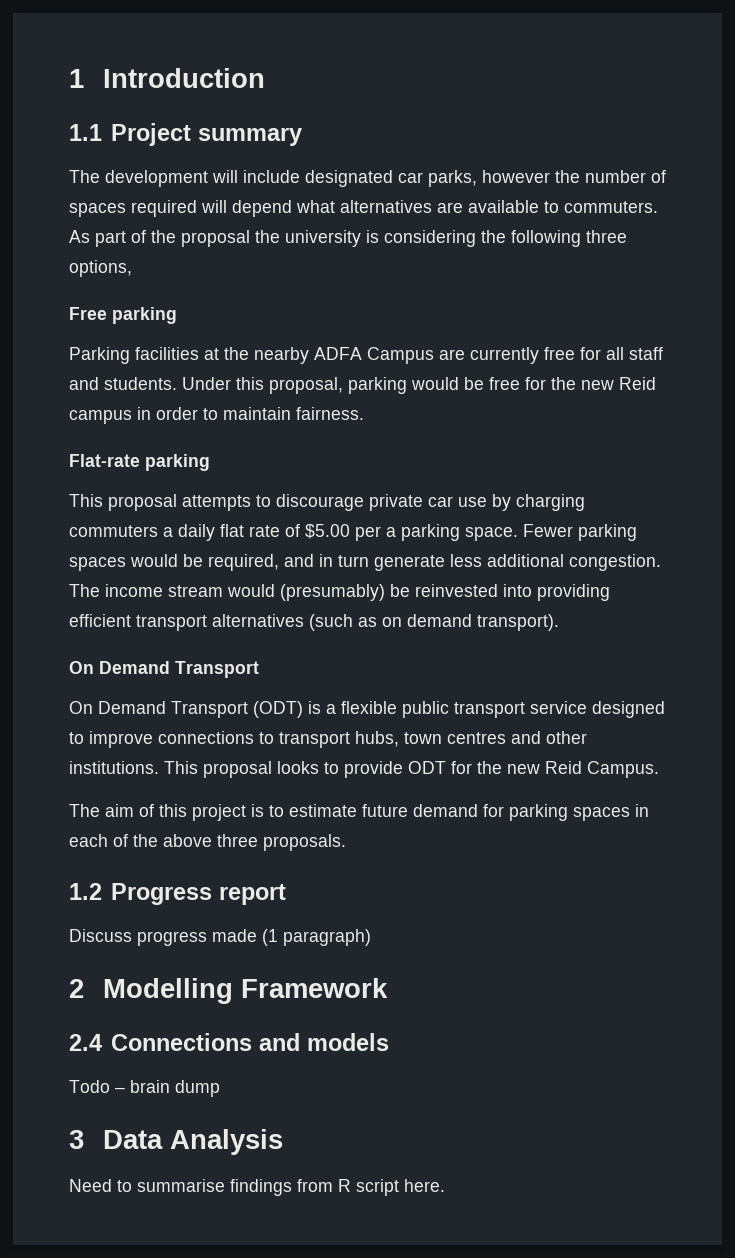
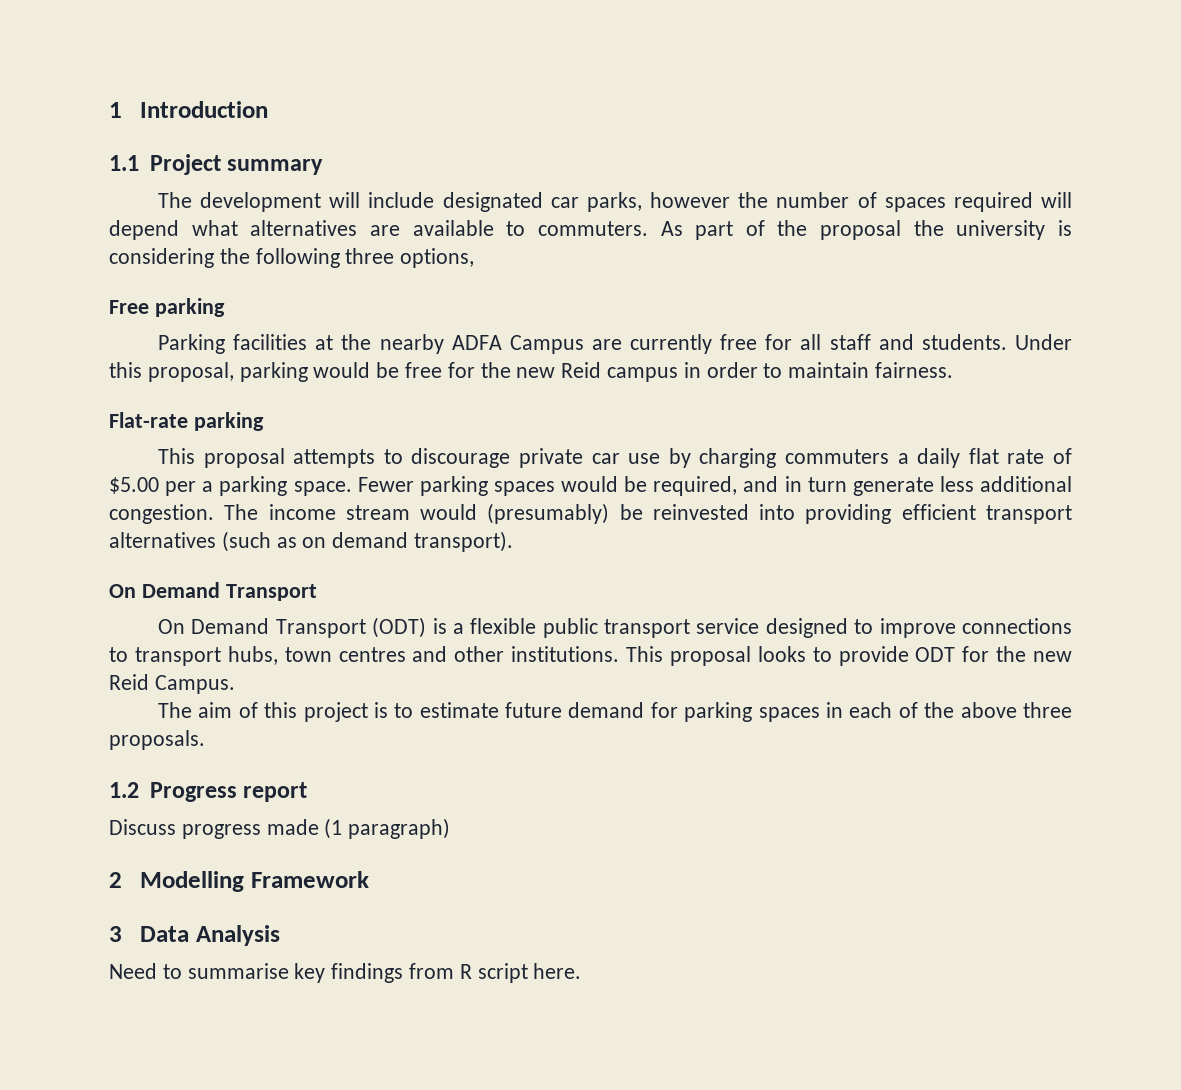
- 2.4 Connections and models
- Todo – brain dump
- Need to summarise findings from R script here.
+ Need to summarise key findings from R script here.

